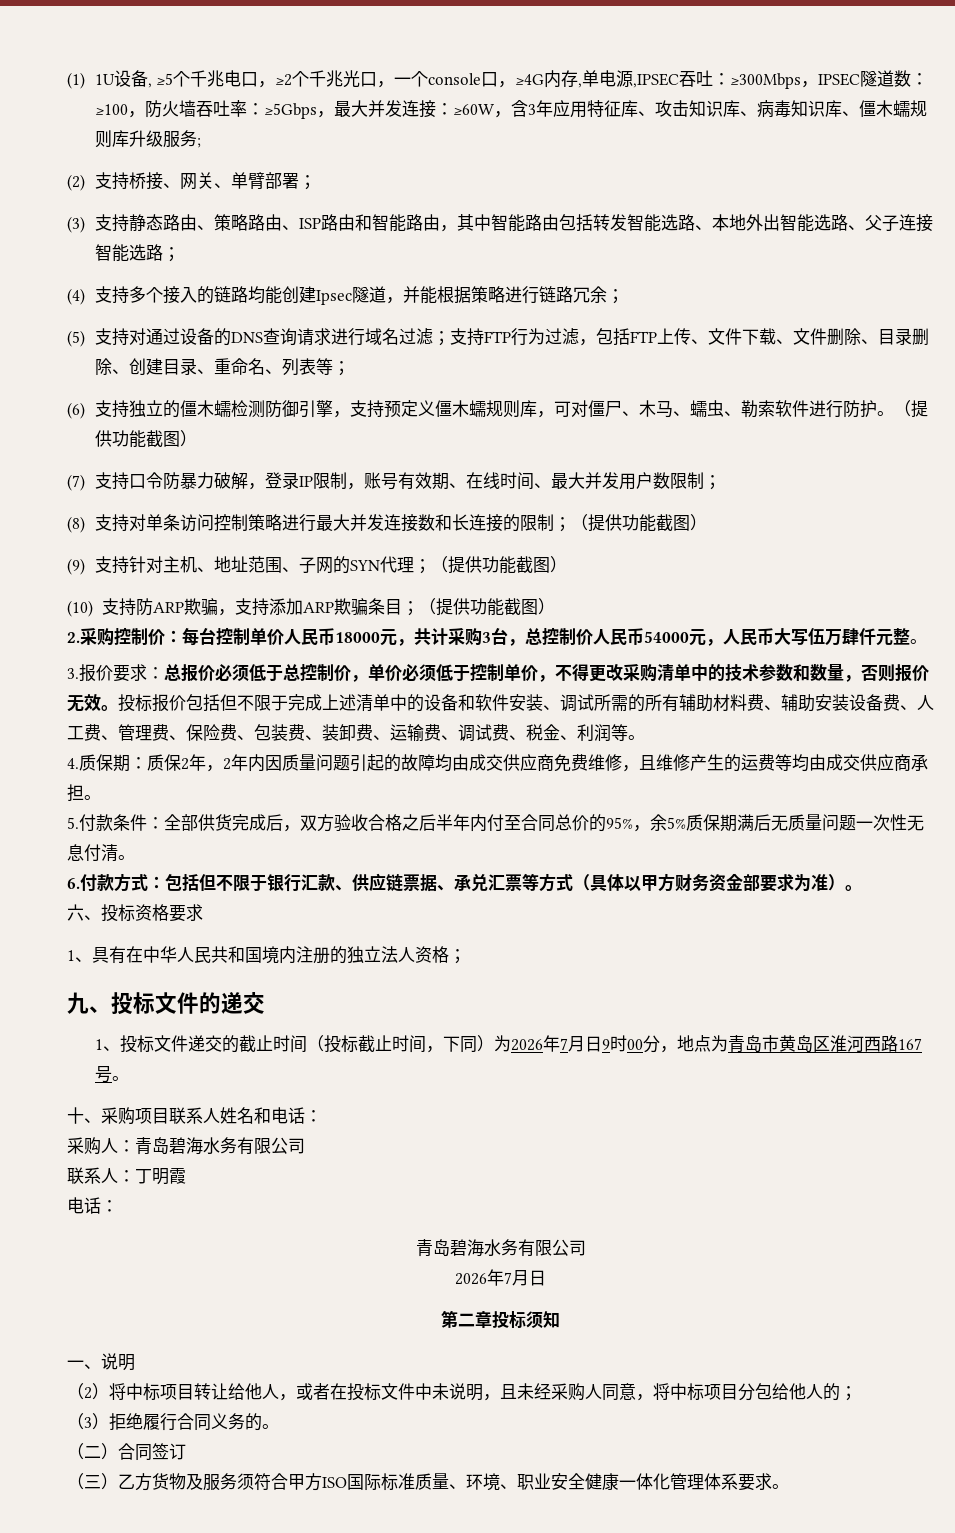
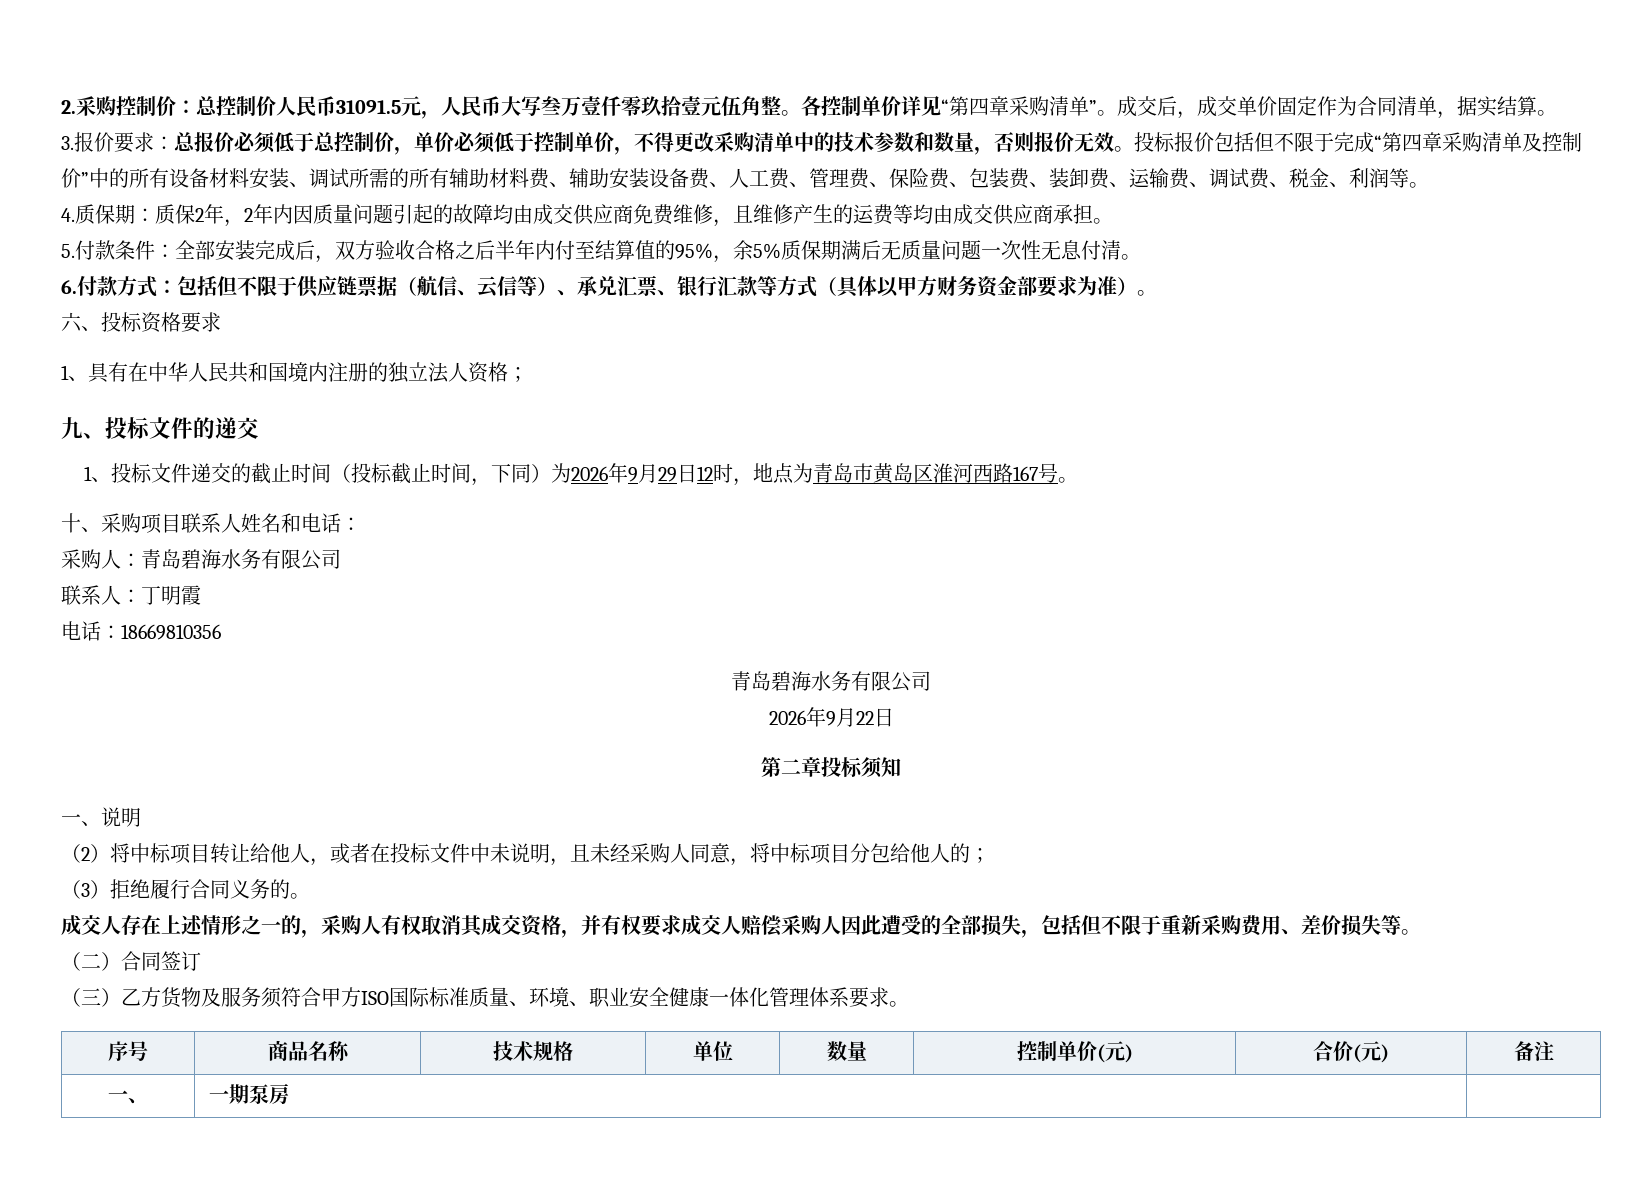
- (1) 1U设备, ≥5个千兆电口，≥2个千兆光口，一个console口，≥4G内存,单电源,IPSEC吞吐：≥300Mbps，IPSEC隧道数：≥100，防火墙吞吐率：≥5Gbps，最大并发连接：≥60W，含3年应用特征库、攻击知识库、病毒知识库、僵木蠕规则库升级服务;
- (2)支持桥接、网关、单臂部署；
- (3)支持静态路由、策略路由、ISP路由和智能路由，其中智能路由包括转发智能选路、本地外出智能选路、父子连接智能选路；
- (4)支持多个接入的链路均能创建Ipsec隧道，并能根据策略进行链路冗余；
- (5)支持对通过设备的DNS查询请求进行域名过滤；支持FTP行为过滤，包括FTP上传、文件下载、文件删除、目录删除、创建目录、重命名、列表等；
- (6)支持独立的僵木蠕检测防御引擎，支持预定义僵木蠕规则库，可对僵尸、木马、蠕虫、勒索软件进行防护。（提供功能截图）
- (7)支持口令防暴力破解，登录IP限制，账号有效期、在线时间、最大并发用户数限制；
- (8)支持对单条访问控制策略进行最大并发连接数和长连接的限制；（提供功能截图）
- (9)支持针对主机、地址范围、子网的SYN代理；（提供功能截图）
- (10)支持防ARP欺骗，支持添加ARP欺骗条目；（提供功能截图）
- 2.采购控制价：每台控制单价人民币18000元，共计采购3台，总控制价人民币54000元，人民币大写伍万肆仟元整。
+ 2.采购控制价：总控制价人民币31091.5元，人民币大写叁万壹仟零玖拾壹元伍角整。各控制单价详见“第四章采购清单”。成交后，成交单价固定作为合同清单，据实结算。
- 投标报价包括但不限于完成上述清单中的设备和软件安装、调试所需的所有辅助材料费、辅助安装设备费、人工费、管理费、保险费、包装费、装卸费、运输费、调试费、税金、利润等。
+ 投标报价包括但不限于完成“第四章采购清单及控制价”中的所有设备材料安装、调试所需的所有辅助材料费、辅助安装设备费、人工费、管理费、保险费、包装费、装卸费、运输费、调试费、税金、利润等。
- 5.付款条件：全部供货完成后，双方验收合格之后半年内付至合同总价的95%，余5%质保期满后无质量问题一次性无息付清。
+ 5.付款条件：全部安装完成后，双方验收合格之后半年内付至结算值的95%，余5%质保期满后无质量问题一次性无息付清。
- 6.付款方式：包括但不限于银行汇款、供应链票据、承兑汇票等方式（具体以甲方财务资金部要求为准）。
+ 6.付款方式：包括但不限于供应链票据（航信、云信等）、承兑汇票、银行汇款等方式（具体以甲方财务资金部要求为准）。
- 1、投标文件递交的截止时间（投标截止时间，下同）为2026年7月日9时00分，地点为青岛市黄岛区淮河西路167号。
+ 1、投标文件递交的截止时间（投标截止时间，下同）为2026年9月29日12时，地点为青岛市黄岛区淮河西路167号。
  联系人：丁明霞
- 电话：
+ 电话：18669810356
  青岛碧海水务有限公司
- 2026年7月日
+ 2026年9月22日
+ 成交人存在上述情形之一的，采购人有权取消其成交资格，并有权要求成交人赔偿采购人因此遭受的全部损失，包括但不限于重新采购费用、差价损失等。
+ 序号 | 商品名称 | 技术规格 | 单位 | 数量 | 控制单价(元) | 合价(元) | 备注
+ 一、 | 一期泵房 |

